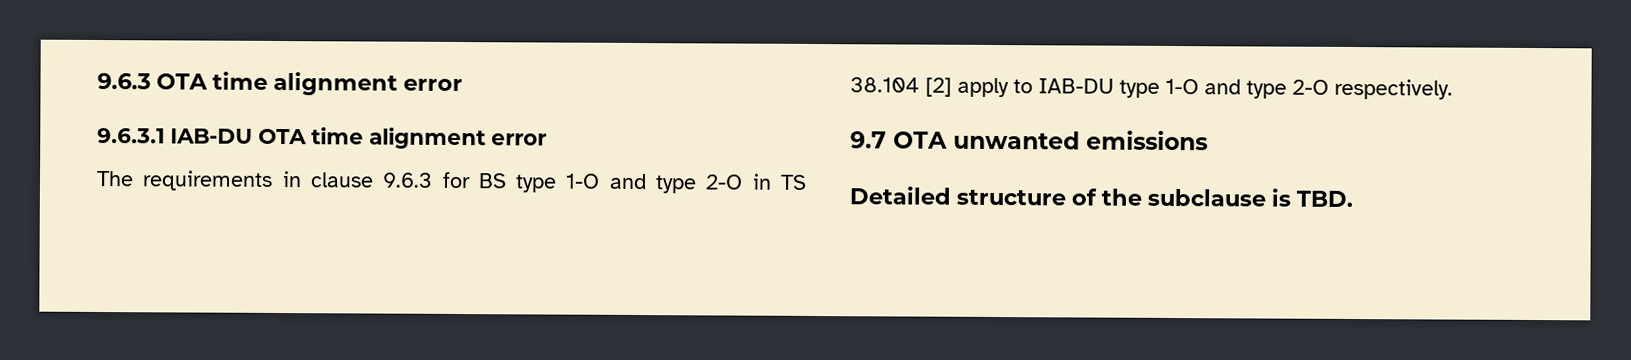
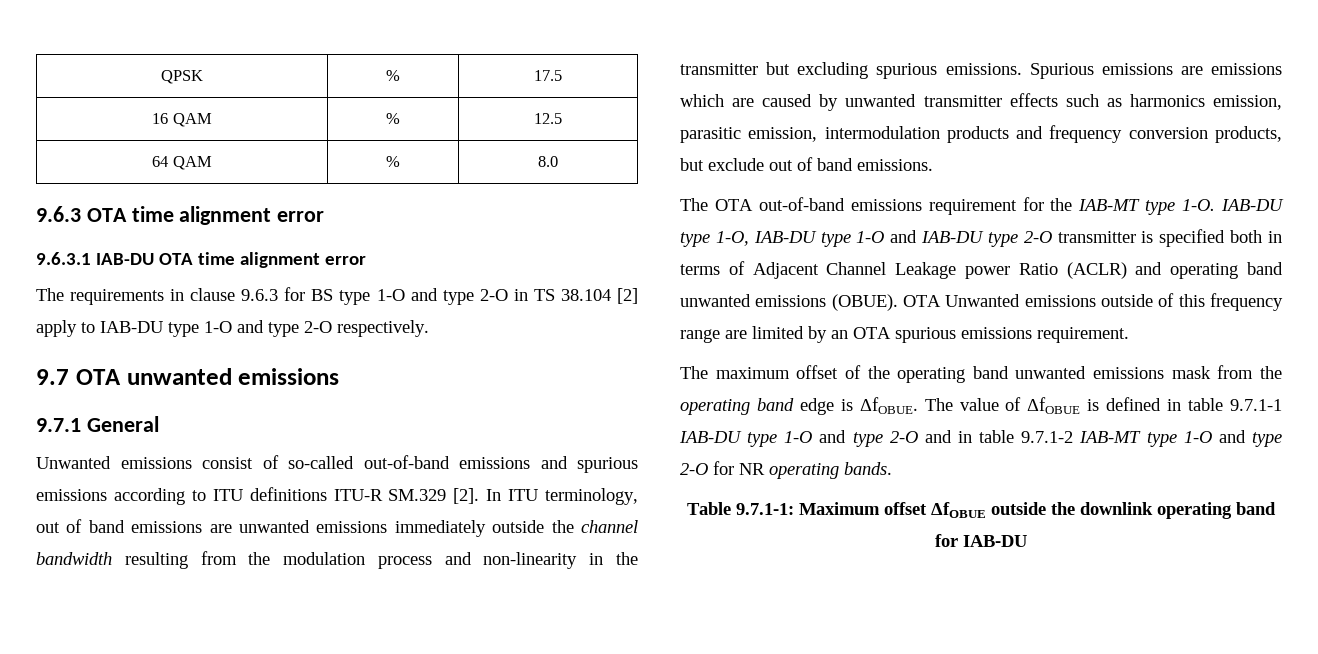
+ QPSK | % | 17.5
+ 16 QAM | % | 12.5
+ 64 QAM | % | 8.0
- Detailed structure of the subclause is TBD.
+ 9.7.1 General
+ Unwanted emissions consist of so-called out-of-band emissions and spurious emissions according to ITU definitions ITU-R SM.329 [2]. In ITU terminology, out of band emissions are unwanted emissions immediately outside the channel bandwidth resulting from the modulation process and non-linearity in the transmitter but excluding spurious emissions. Spurious emissions are emissions which are caused by unwanted transmitter effects such as harmonics emission, parasitic emission, intermodulation products and frequency conversion products, but exclude out of band emissions.
+ The OTA out-of-band emissions requirement for the IAB-MT type 1-O. IAB-DU type 1-O, IAB-DU type 1-O and IAB-DU type 2-O transmitter is specified both in terms of Adjacent Channel Leakage power Ratio (ACLR) and operating band unwanted emissions (OBUE). OTA Unwanted emissions outside of this frequency range are limited by an OTA spurious emissions requirement.
+ The maximum offset of the operating band unwanted emissions mask from the operating band edge is ΔfOBUE. The value of ΔfOBUE is defined in table 9.7.1-1 IAB-DU type 1-O and type 2-O and in table 9.7.1-2 IAB-MT type 1-O and type 2-O for NR operating bands.
+ Table 9.7.1-1: Maximum offset ΔfOBUE outside the downlink operating band for IAB-DU

